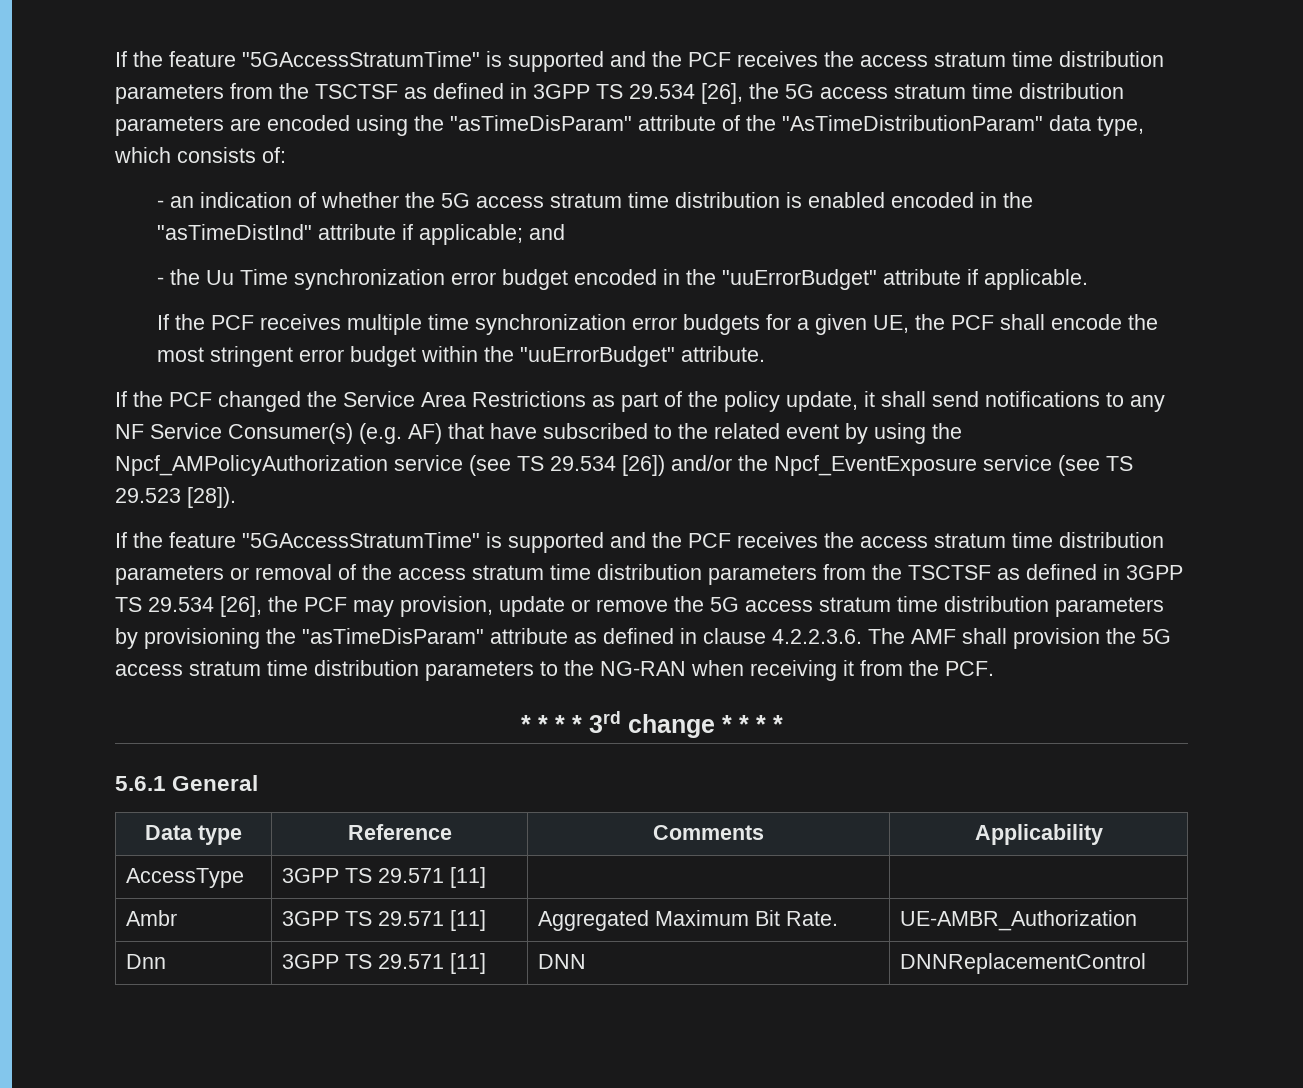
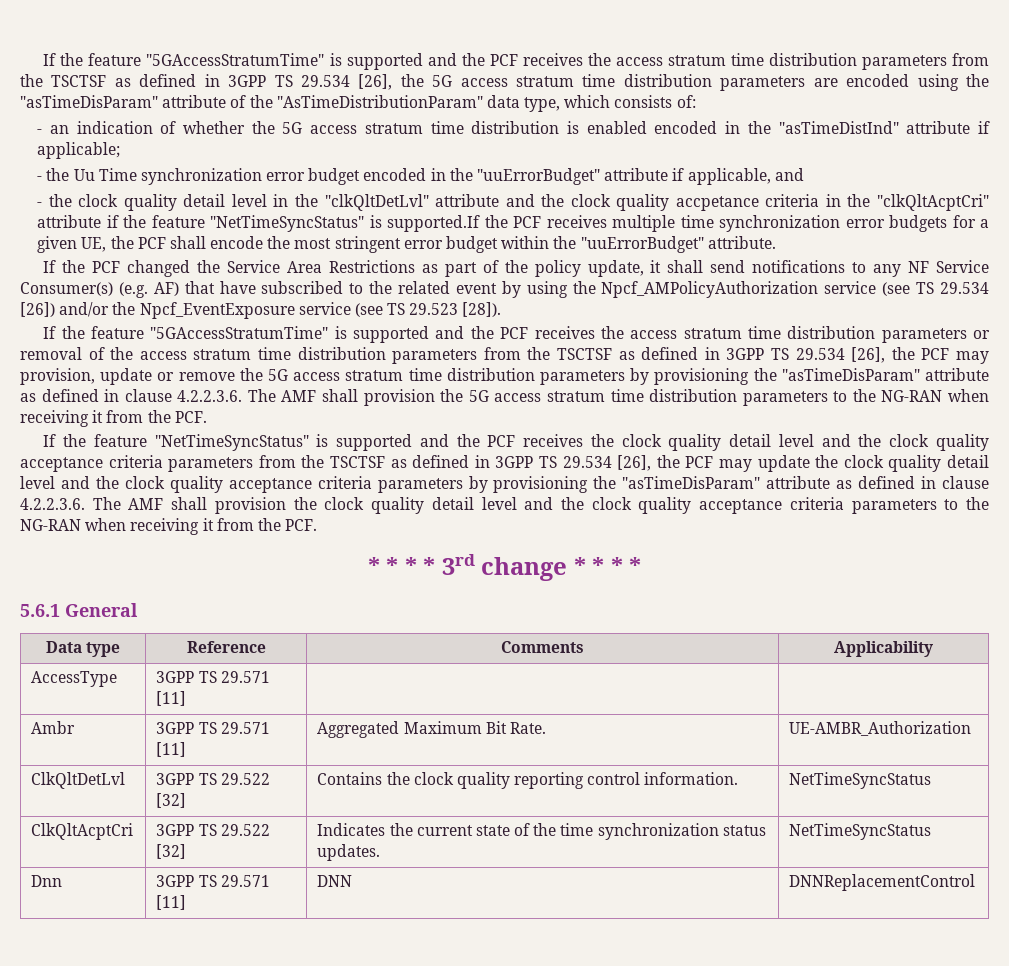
- - an indication of whether the 5G access stratum time distribution is enabled encoded in the "asTimeDistInd" attribute if applicable; and
+ - an indication of whether the 5G access stratum time distribution is enabled encoded in the "asTimeDistInd" attribute if applicable;
- - the Uu Time synchronization error budget encoded in the "uuErrorBudget" attribute if applicable.
- If the PCF receives multiple time synchronization error budgets for a given UE, the PCF shall encode the most stringent error budget within the "uuErrorBudget" attribute.
+ - the Uu Time synchronization error budget encoded in the "uuErrorBudget" attribute if applicable, and
+ - the clock quality detail level in the "clkQltDetLvl" attribute and the clock quality accpetance criteria in the "clkQltAcptCri" attribute if the feature "NetTimeSyncStatus" is supported.If the PCF receives multiple time synchronization error budgets for a given UE, the PCF shall encode the most stringent error budget within the "uuErrorBudget" attribute.
+ If the feature "NetTimeSyncStatus" is supported and the PCF receives the clock quality detail level and the clock quality acceptance criteria parameters from the TSCTSF as defined in 3GPP TS 29.534 [26], the PCF may update the clock quality detail level and the clock quality acceptance criteria parameters by provisioning the "asTimeDisParam" attribute as defined in clause 4.2.2.3.6. The AMF shall provision the clock quality detail level and the clock quality acceptance criteria parameters to the NG-RAN when receiving it from the PCF.
+ ClkQltDetLvl | 3GPP TS 29.522 [32] | Contains the clock quality reporting control information. | NetTimeSyncStatus
+ ClkQltAcptCri | 3GPP TS 29.522 [32] | Indicates the current state of the time synchronization status updates. | NetTimeSyncStatus

